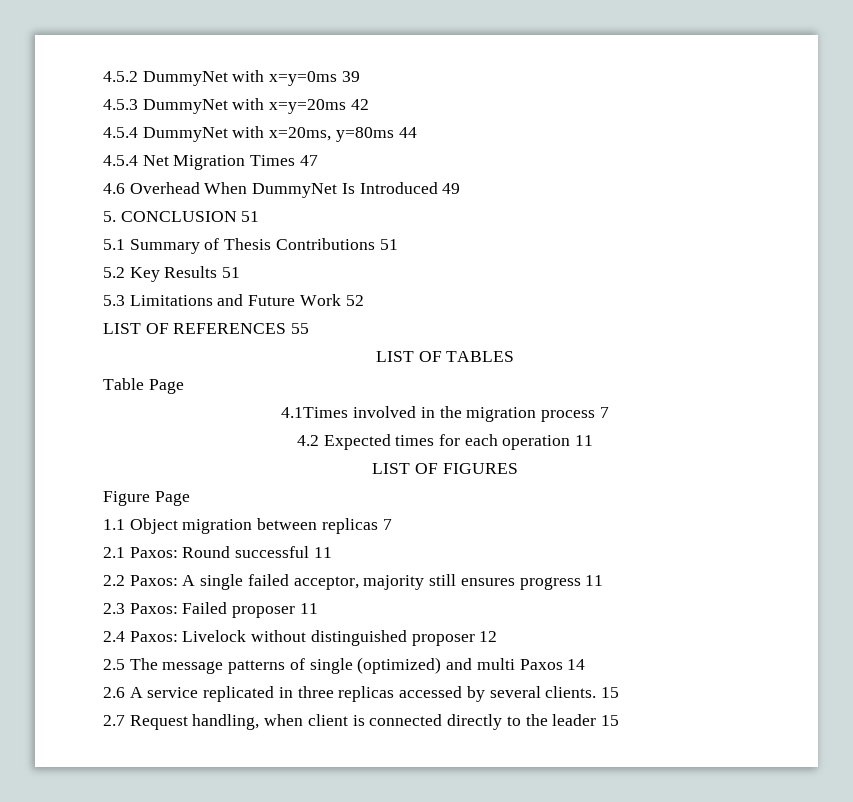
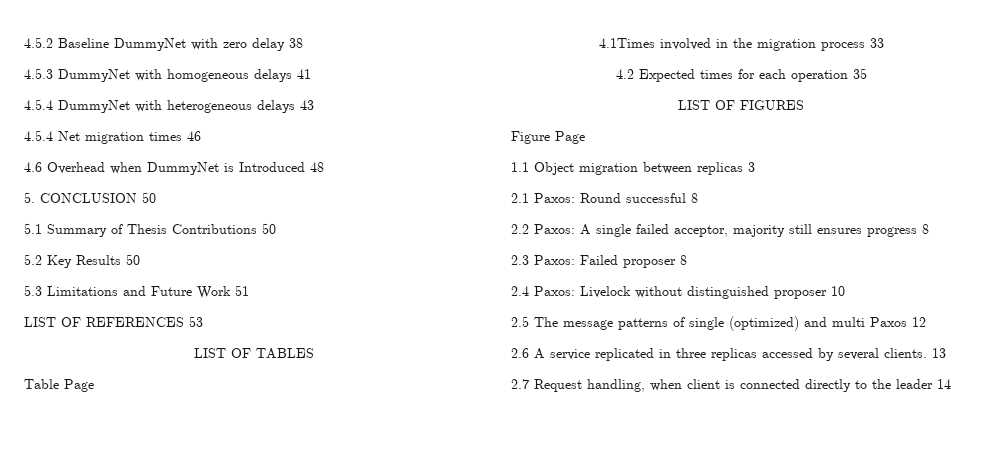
- 4.5.2 DummyNet with x=y=0ms 39
+ 4.5.2 Baseline DummyNet with zero delay 38
- 4.5.3 DummyNet with x=y=20ms 42
+ 4.5.3 DummyNet with homogeneous delays 41
- 4.5.4 DummyNet with x=20ms, y=80ms 44
+ 4.5.4 DummyNet with heterogeneous delays 43
- 4.5.4 Net Migration Times 47
+ 4.5.4 Net migration times 46
- 4.6 Overhead When DummyNet Is Introduced 49
+ 4.6 Overhead when DummyNet is Introduced 48
- 5. CONCLUSION 51
+ 5. CONCLUSION 50
- 5.1 Summary of Thesis Contributions 51
+ 5.1 Summary of Thesis Contributions 50
- 5.2 Key Results 51
+ 5.2 Key Results 50
- 5.3 Limitations and Future Work 52
+ 5.3 Limitations and Future Work 51
- LIST OF REFERENCES 55
+ LIST OF REFERENCES 53
- 4.1Times involved in the migration process 7
+ 4.1Times involved in the migration process 33
- 4.2 Expected times for each operation 11
+ 4.2 Expected times for each operation 35
- 1.1 Object migration between replicas 7
+ 1.1 Object migration between replicas 3
- 2.1 Paxos: Round successful 11
+ 2.1 Paxos: Round successful 8
- 2.2 Paxos: A single failed acceptor, majority still ensures progress 11
+ 2.2 Paxos: A single failed acceptor, majority still ensures progress 8
- 2.3 Paxos: Failed proposer 11
+ 2.3 Paxos: Failed proposer 8
- 2.4 Paxos: Livelock without distinguished proposer 12
+ 2.4 Paxos: Livelock without distinguished proposer 10
- 2.5 The message patterns of single (optimized) and multi Paxos 14
+ 2.5 The message patterns of single (optimized) and multi Paxos 12
- 2.6 A service replicated in three replicas accessed by several clients. 15
+ 2.6 A service replicated in three replicas accessed by several clients. 13
- 2.7 Request handling, when client is connected directly to the leader 15
+ 2.7 Request handling, when client is connected directly to the leader 14

